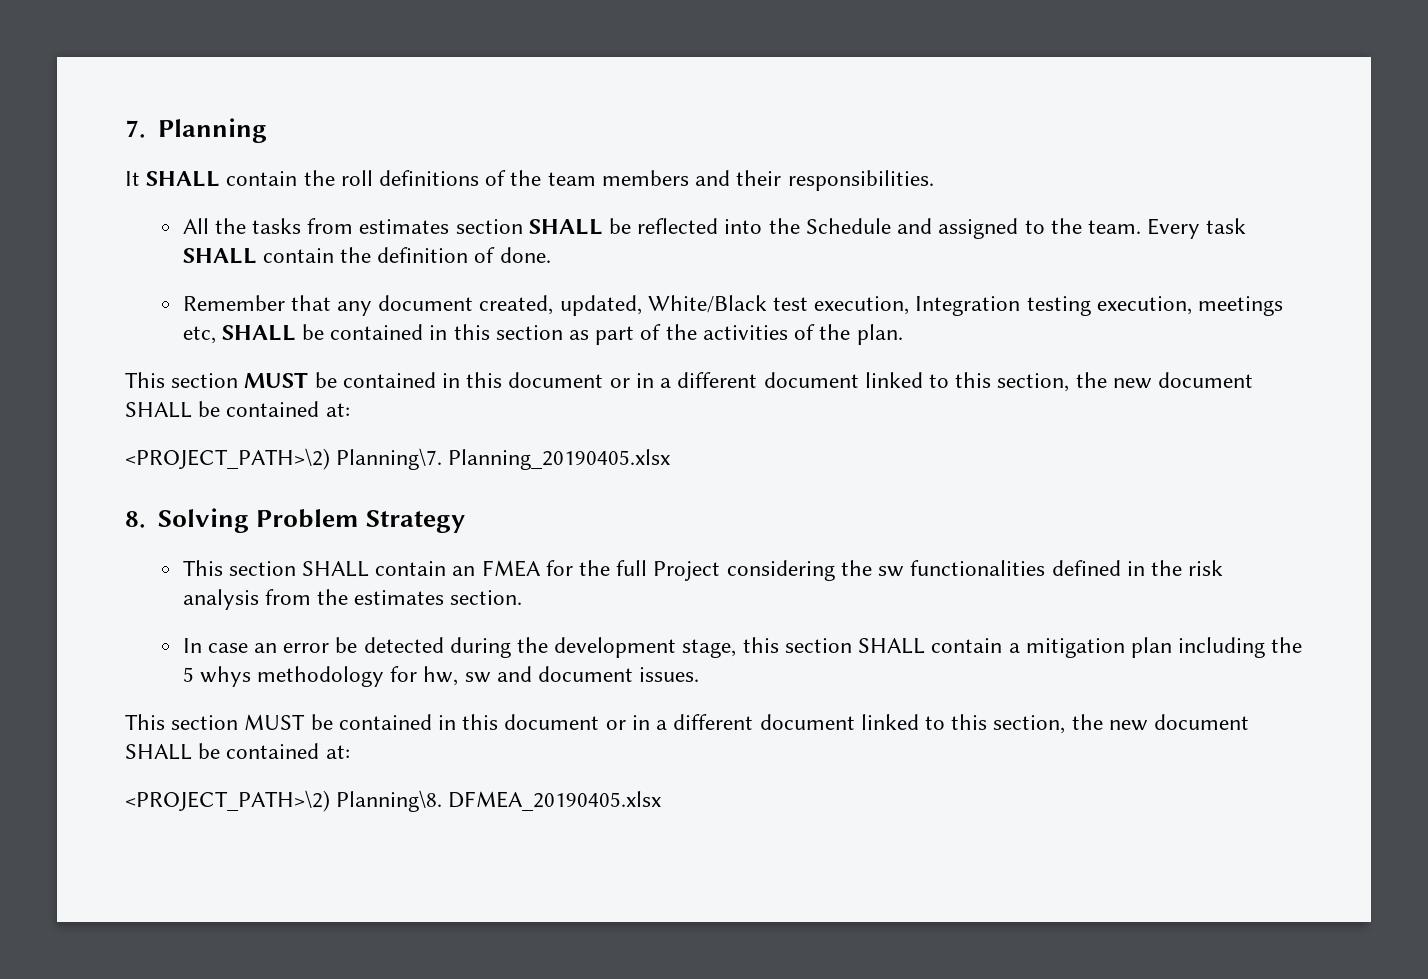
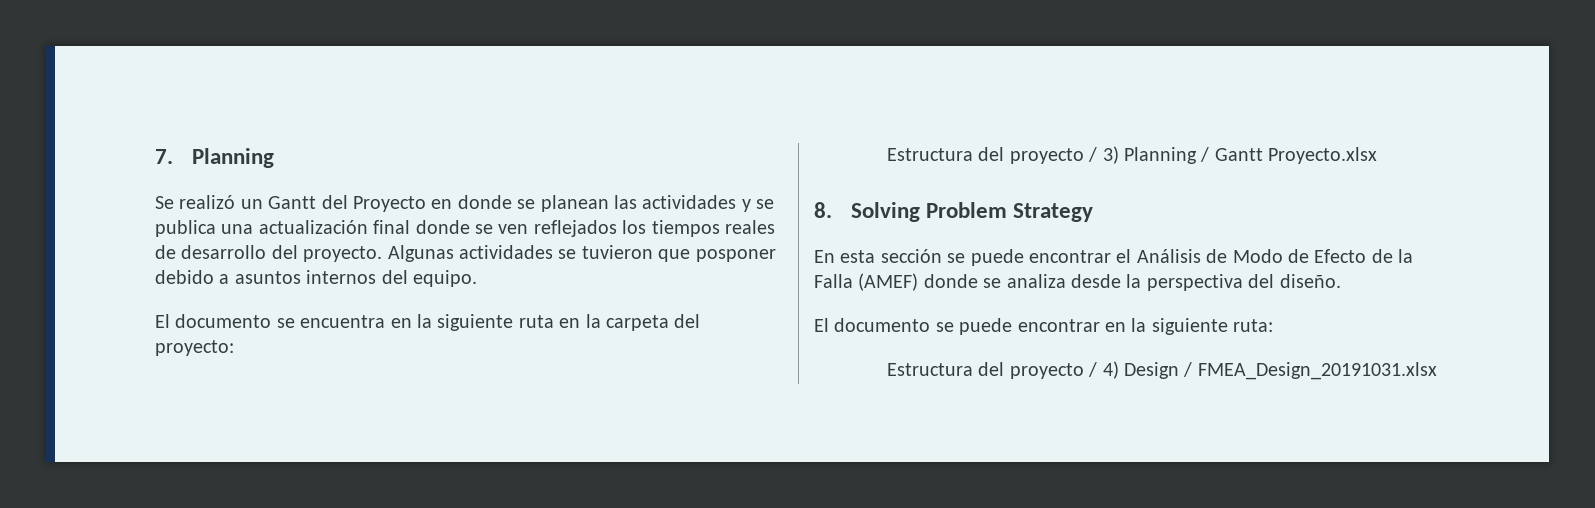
- It SHALL contain the roll definitions of the team members and their responsibilities.
- All the tasks from estimates section SHALL be reflected into the Schedule and assigned to the team. Every task SHALL contain the definition of done.
- Remember that any document created, updated, White/Black test execution, Integration testing execution, meetings etc, SHALL be contained in this section as part of the activities of the plan.
- This section MUST be contained in this document or in a different document linked to this section, the new document SHALL be contained at:
- <PROJECT_PATH>\2) Planning\7. Planning_20190405.xlsx
+ Se realizó un Gantt del Proyecto en donde se planean las actividades y se publica una actualización final donde se ven reflejados los tiempos reales de desarrollo del proyecto. Algunas actividades se tuvieron que posponer debido a asuntos internos del equipo.
+ El documento se encuentra en la siguiente ruta en la carpeta del proyecto:
+ Estructura del proyecto / 3) Planning / Gantt Proyecto.xlsx
  8. Solving Problem Strategy
- This section SHALL contain an FMEA for the full Project considering the sw functionalities defined in the risk analysis from the estimates section.
- In case an error be detected during the development stage, this section SHALL contain a mitigation plan including the 5 whys methodology for hw, sw and document issues.
- This section MUST be contained in this document or in a different document linked to this section, the new document SHALL be contained at:
- <PROJECT_PATH>\2) Planning\8. DFMEA_20190405.xlsx
+ En esta sección se puede encontrar el Análisis de Modo de Efecto de la Falla (AMEF) donde se analiza desde la perspectiva del diseño.
+ El documento se puede encontrar en la siguiente ruta:
+ Estructura del proyecto / 4) Design / FMEA_Design_20191031.xlsx

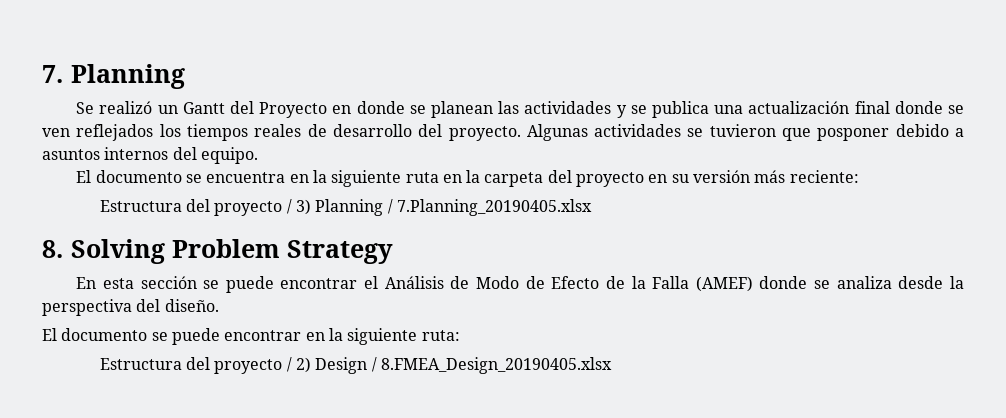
- El documento se encuentra en la siguiente ruta en la carpeta del proyecto:
+ El documento se encuentra en la siguiente ruta en la carpeta del proyecto en su versión más reciente:
- Estructura del proyecto / 3) Planning / Gantt Proyecto.xlsx
+ Estructura del proyecto / 3) Planning / 7.Planning_20190405.xlsx
- Estructura del proyecto / 4) Design / FMEA_Design_20191031.xlsx
+ Estructura del proyecto / 2) Design / 8.FMEA_Design_20190405.xlsx

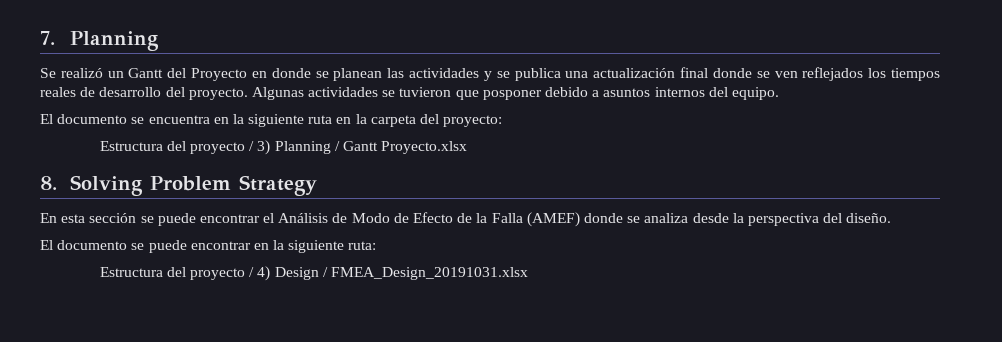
- El documento se encuentra en la siguiente ruta en la carpeta del proyecto en su versión más reciente:
+ El documento se encuentra en la siguiente ruta en la carpeta del proyecto:
- Estructura del proyecto / 3) Planning / 7.Planning_20190405.xlsx
+ Estructura del proyecto / 3) Planning / Gantt Proyecto.xlsx
- Estructura del proyecto / 2) Design / 8.FMEA_Design_20190405.xlsx
+ Estructura del proyecto / 4) Design / FMEA_Design_20191031.xlsx

